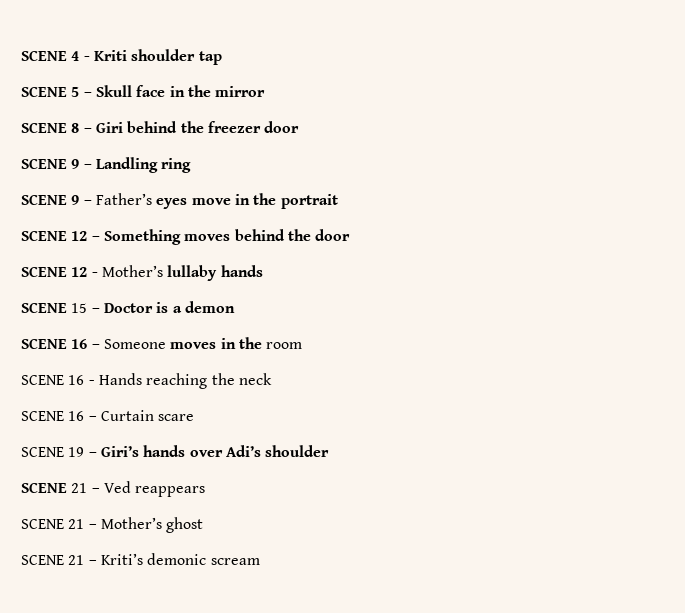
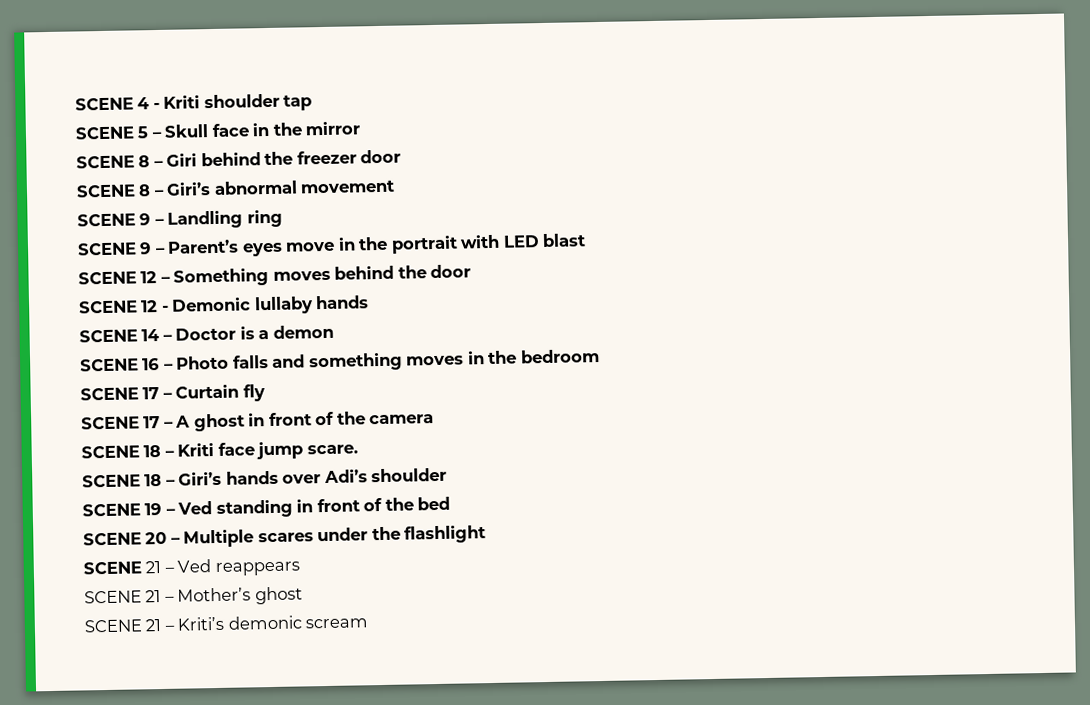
+ SCENE 8 – Giri’s abnormal movement
- SCENE 9 – Father’s eyes move in the portrait
+ SCENE 9 – Parent’s eyes move in the portrait with LED blast
- SCENE 12 - Mother’s lullaby hands
+ SCENE 12 - Demonic lullaby hands
- SCENE 15 – Doctor is a demon
+ SCENE 14 – Doctor is a demon
- SCENE 16 – Someone moves in the room
- SCENE 16 - Hands reaching the neck
- SCENE 16 – Curtain scare
- SCENE 19 – Giri’s hands over Adi’s shoulder
+ SCENE 16 – Photo falls and something moves in the bedroom
+ SCENE 17 – Curtain fly
+ SCENE 17 – A ghost in front of the camera
+ SCENE 18 – Kriti face jump scare.
+ SCENE 18 – Giri’s hands over Adi’s shoulder
+ SCENE 19 – Ved standing in front of the bed
+ SCENE 20 – Multiple scares under the flashlight

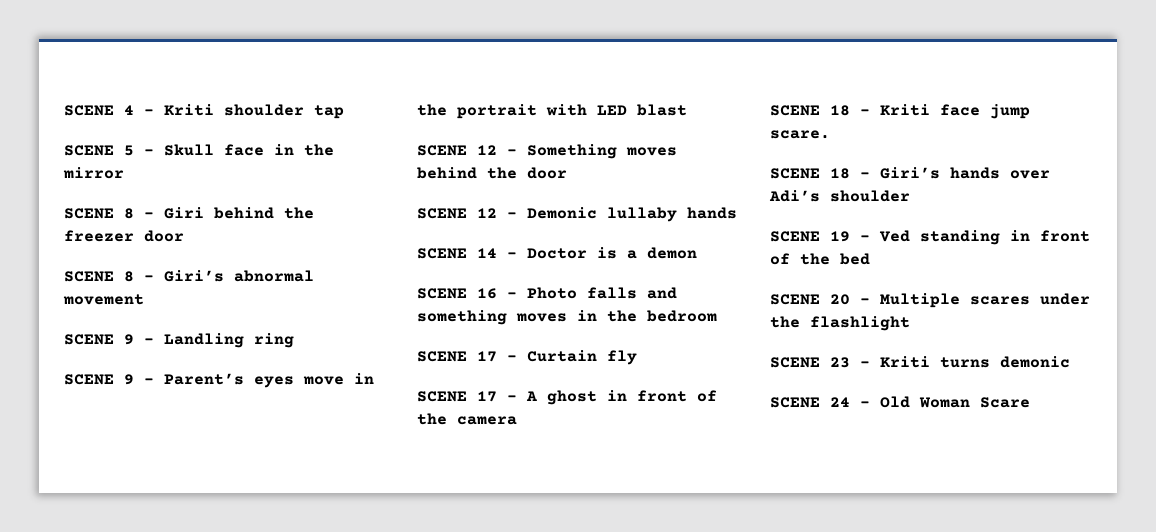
- SCENE 21 – Ved reappears
- SCENE 21 – Mother’s ghost
- SCENE 21 – Kriti’s demonic scream
+ SCENE 23 – Kriti turns demonic
+ SCENE 24 – Old Woman Scare

